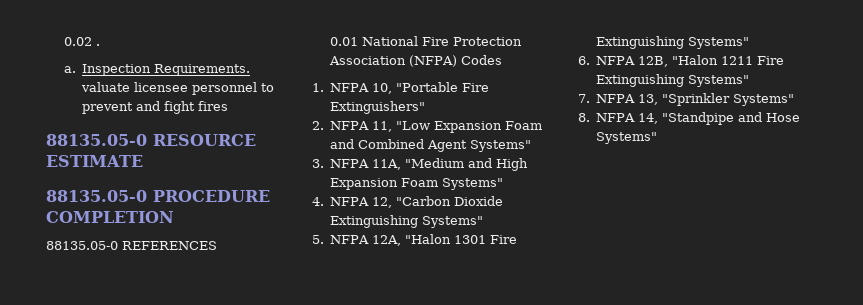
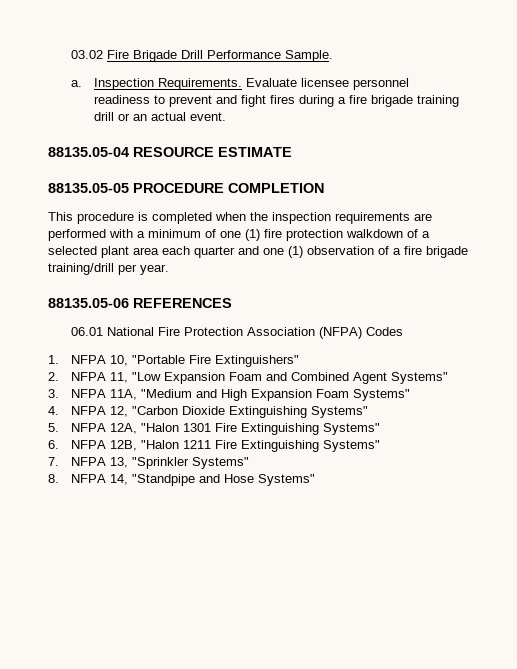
- 0.02 .
+ 03.02 Fire Brigade Drill Performance Sample.
- Inspection Requirements. valuate licensee personnel to prevent and fight fires
- 88135.05-0 RESOURCE ESTIMATE
+ Inspection Requirements. Evaluate licensee personnel readiness to prevent and fight fires during a fire brigade training drill or an actual event.
+ 88135.05-04 RESOURCE ESTIMATE
- 88135.05-0 PROCEDURE COMPLETION
+ 88135.05-05 PROCEDURE COMPLETION
- 88135.05-0 REFERENCES
+ This procedure is completed when the inspection requirements are performed with a minimum of one (1) fire protection walkdown of a selected plant area each quarter and one (1) observation of a fire brigade training/drill per year.
+ 88135.05-06 REFERENCES
- 0.01 National Fire Protection Association (NFPA) Codes
+ 06.01 National Fire Protection Association (NFPA) Codes

